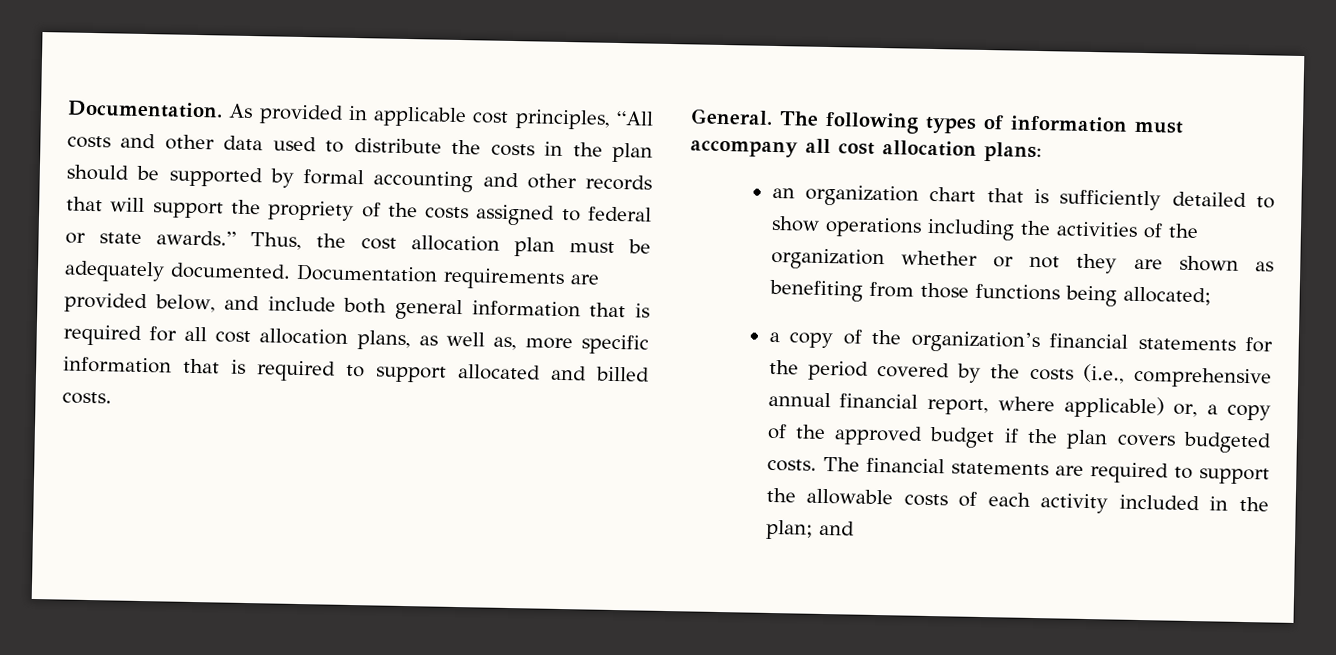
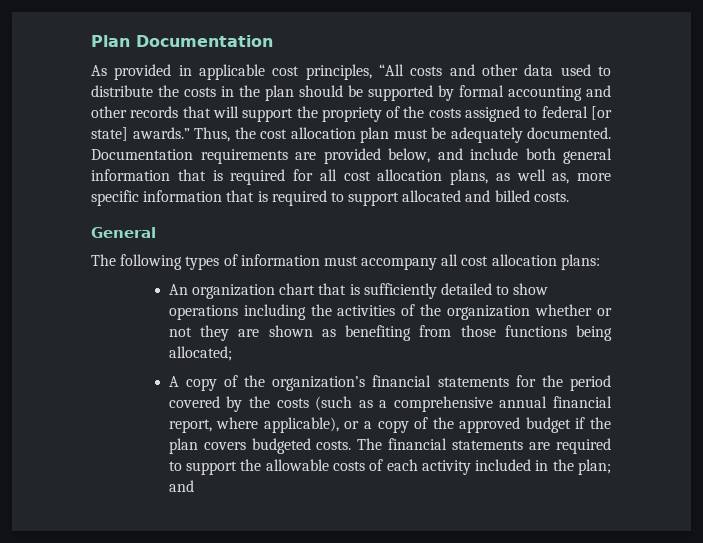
- Documentation. As provided in applicable cost principles, “All costs and other data used to distribute the costs in the plan should be supported by formal accounting and other records that will support the propriety of the costs assigned to federal or state awards.”
+ Plan Documentation
+ As provided in applicable cost principles, “All costs and other data used to distribute the costs in the plan should be supported by formal accounting and other records that will support the propriety of the costs assigned to federal [or state] awards.”
- General. The following types of information must accompany all cost allocation plans:
+ General
+ The following types of information must accompany all cost allocation plans:
- an organization chart that is sufficiently detailed to show operations including the activities of the organization whether or not they are shown as benefiting from those functions being allocated;
+ An organization chart that is sufficiently detailed to show operations including the activities of the organization whether or not they are shown as benefiting from those functions being allocated;
- a copy of the organization’s financial statements for the period covered by the costs (i.e., comprehensive annual financial report, where applicable) or, a copy of the approved budget if the plan covers budgeted costs.
+ A copy of the organization’s financial statements for the period covered by the costs (such as a comprehensive annual financial report, where applicable), or a copy of the approved budget if the plan covers budgeted costs.

